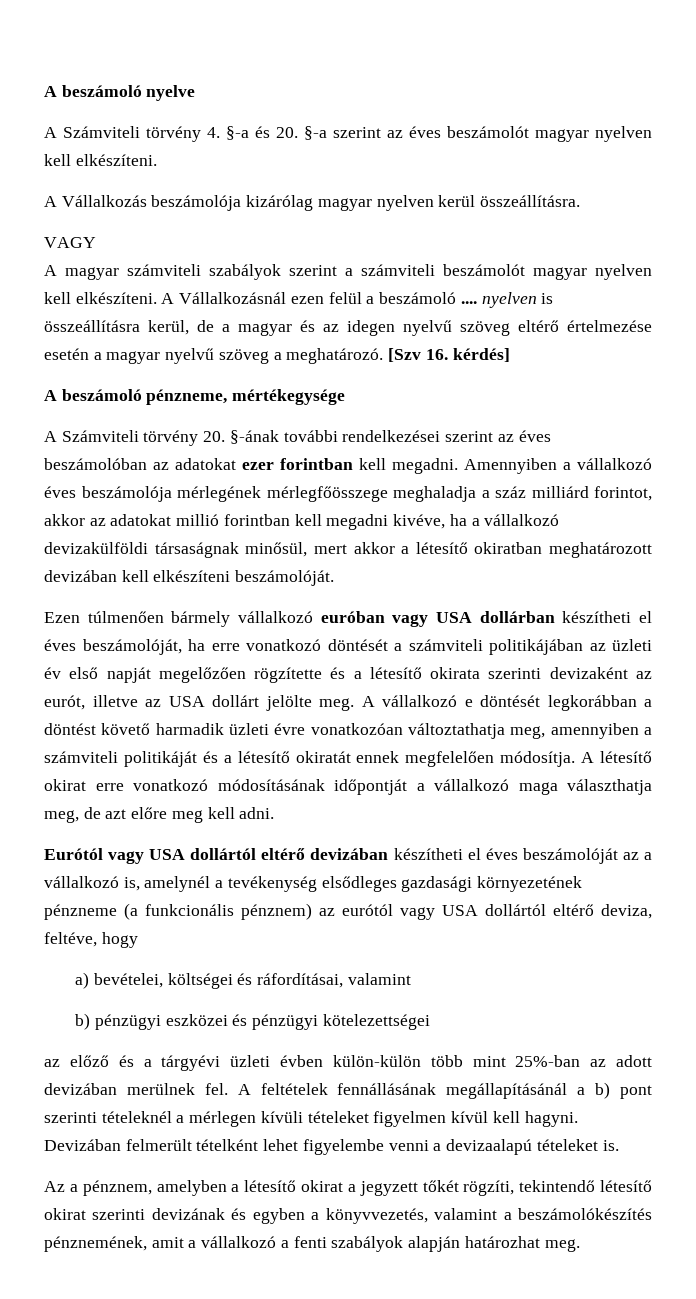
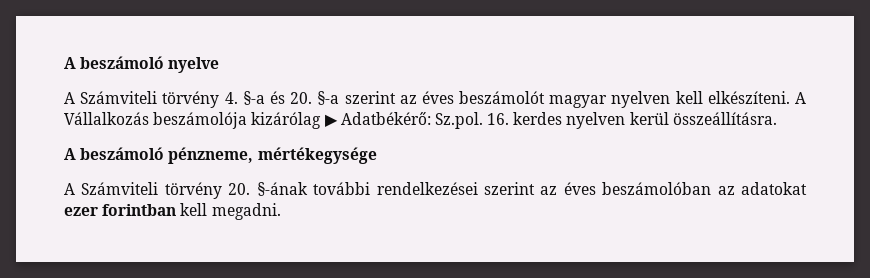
- A Számviteli törvény 4. §-a és 20. §-a szerint az éves beszámolót magyar nyelven kell elkészíteni.
- A Vállalkozás beszámolója kizárólag magyar nyelven kerül összeállításra.
- VAGY
- A magyar számviteli szabályok szerint a számviteli beszámolót magyar nyelven kell elkészíteni. A Vállalkozásnál ezen felül a beszámoló .... nyelven is összeállításra kerül, de a magyar és az idegen nyelvű szöveg eltérő értelmezése esetén a magyar nyelvű szöveg a meghatározó. [Szv 16. kérdés]
+ A Számviteli törvény 4. §-a és 20. §-a szerint az éves beszámolót magyar nyelven kell elkészíteni. A Vállalkozás beszámolója kizárólag ▶ Adatbékérő: Sz.pol. 16. kerdes nyelven kerül összeállításra.
- Amennyiben a vállalkozó éves beszámolója mérlegének mérlegfőösszege meghaladja a száz milliárd forintot, akkor az adatokat millió forintban kell megadni kivéve, ha a vállalkozó devizakülföldi társaságnak minősül, mert akkor a létesítő okiratban meghatározott devizában kell elkészíteni beszámolóját.
- Ezen túlmenően bármely vállalkozó euróban vagy USA dollárban készítheti el éves beszámolóját, ha erre vonatkozó döntését a számviteli politikájában az üzleti év első napját megelőzően rögzítette és a létesítő okirata szerinti devizaként az eurót, illetve az USA dollárt jelölte meg. A vállalkozó e döntését legkorábban a döntést követő harmadik üzleti évre vonatkozóan változtathatja meg, amennyiben a számviteli politikáját és a létesítő okiratát ennek megfelelően módosítja. A létesítő okirat erre vonatkozó módosításának időpontját a vállalkozó maga választhatja meg, de azt előre meg kell adni.
- Eurótól vagy USA dollártól eltérő devizában készítheti el éves beszámolóját az a vállalkozó is, amelynél a tevékenység elsődleges gazdasági környezetének pénzneme (a funkcionális pénznem) az eurótól vagy USA dollártól eltérő deviza, feltéve, hogy
- a) bevételei, költségei és ráfordításai, valamint
- b) pénzügyi eszközei és pénzügyi kötelezettségei
- az előző és a tárgyévi üzleti évben külön-külön több mint 25%-ban az adott devizában merülnek fel. A feltételek fennállásának megállapításánál a b) pont szerinti tételeknél a mérlegen kívüli tételeket figyelmen kívül kell hagyni. Devizában felmerült tételként lehet figyelembe venni a devizaalapú tételeket is.
- Az a pénznem, amelyben a létesítő okirat a jegyzett tőkét rögzíti, tekintendő létesítő okirat szerinti devizának és egyben a könyvvezetés, valamint a beszámolókészítés pénznemének, amit a vállalkozó a fenti szabályok alapján határozhat meg.

